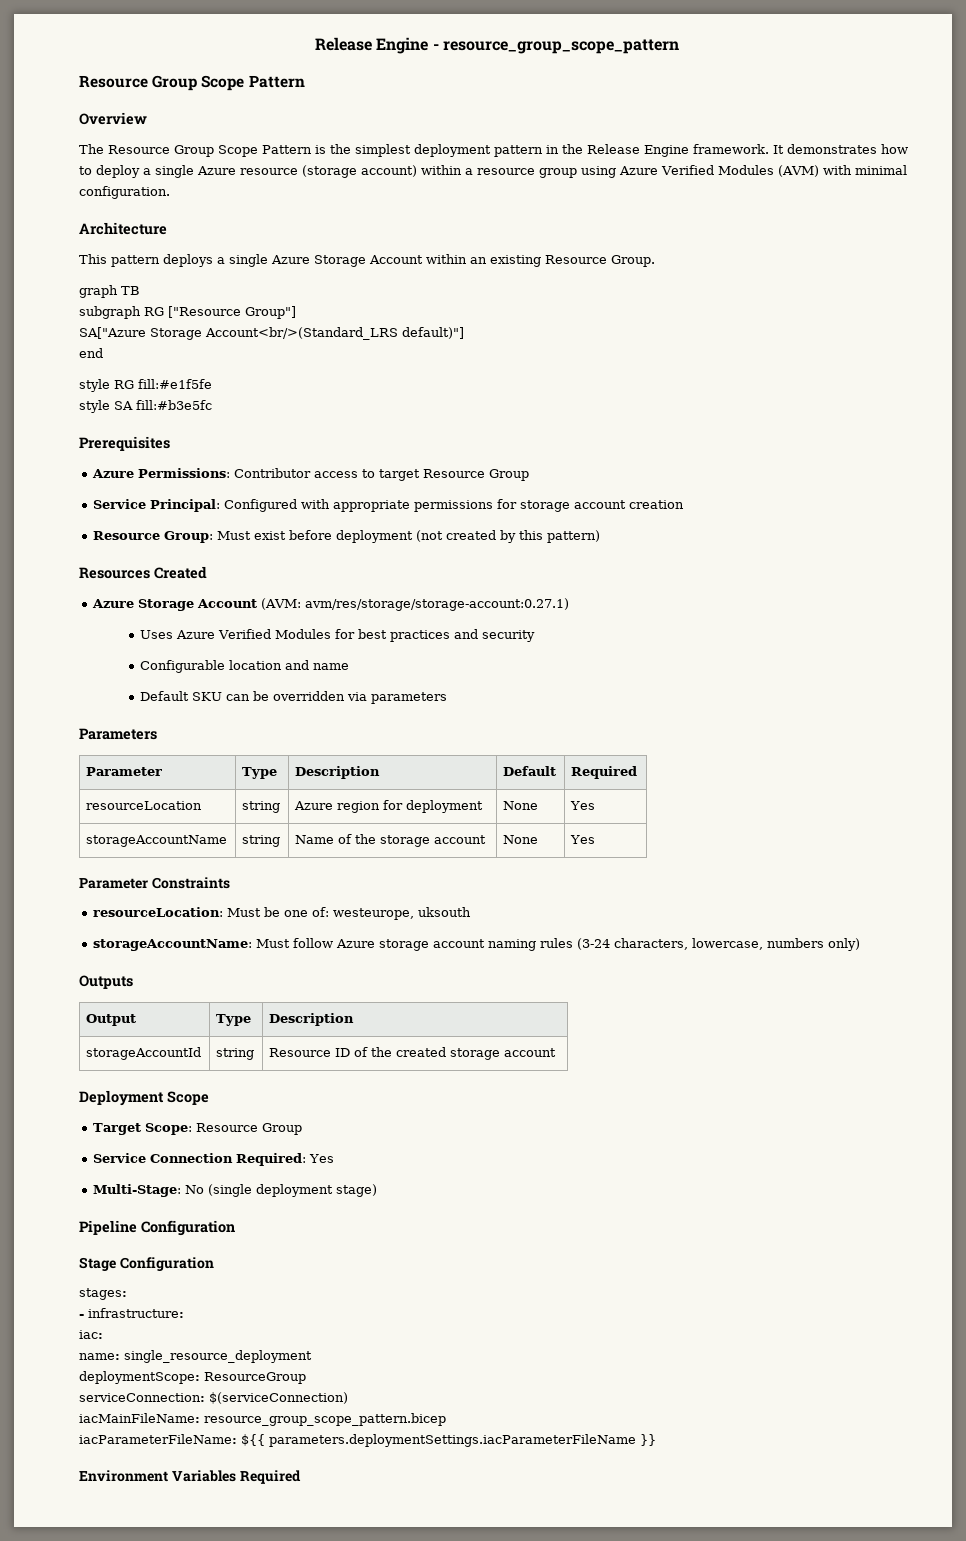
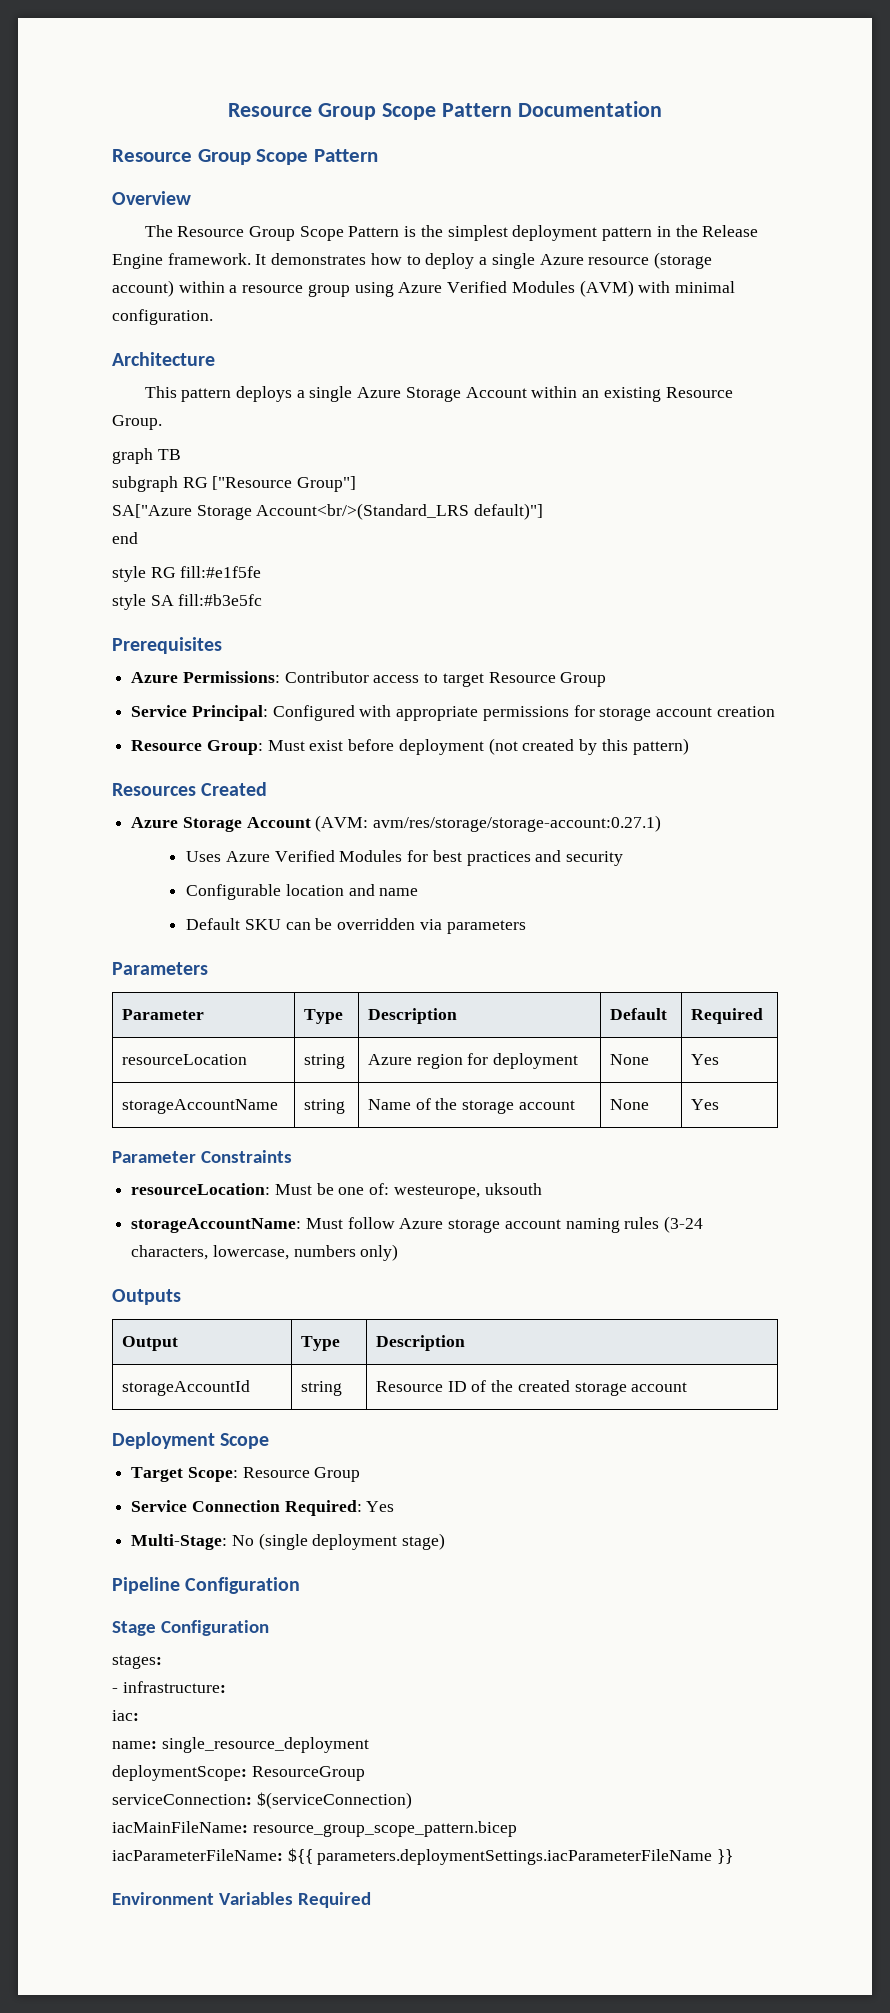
- Release Engine - resource_group_scope_pattern
+ Resource Group Scope Pattern Documentation

